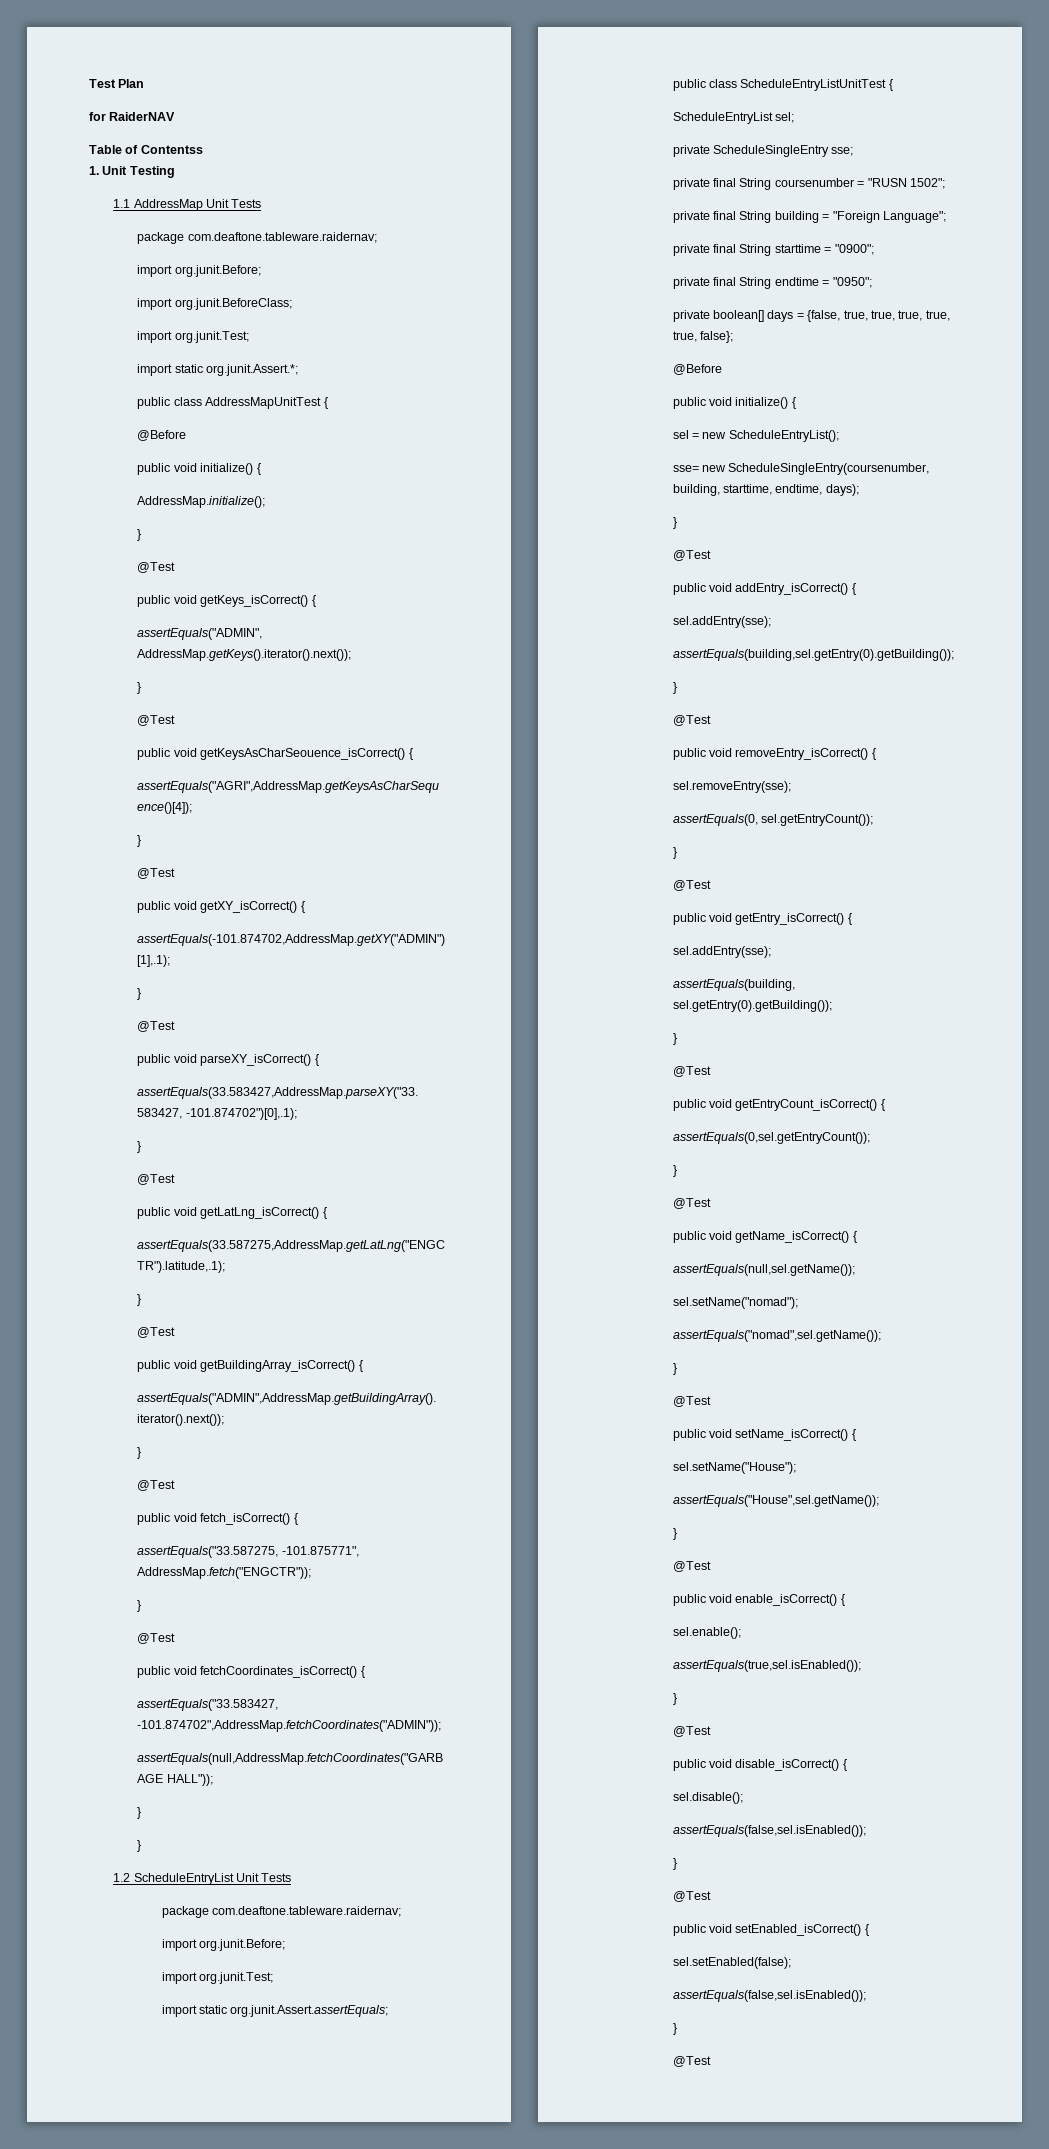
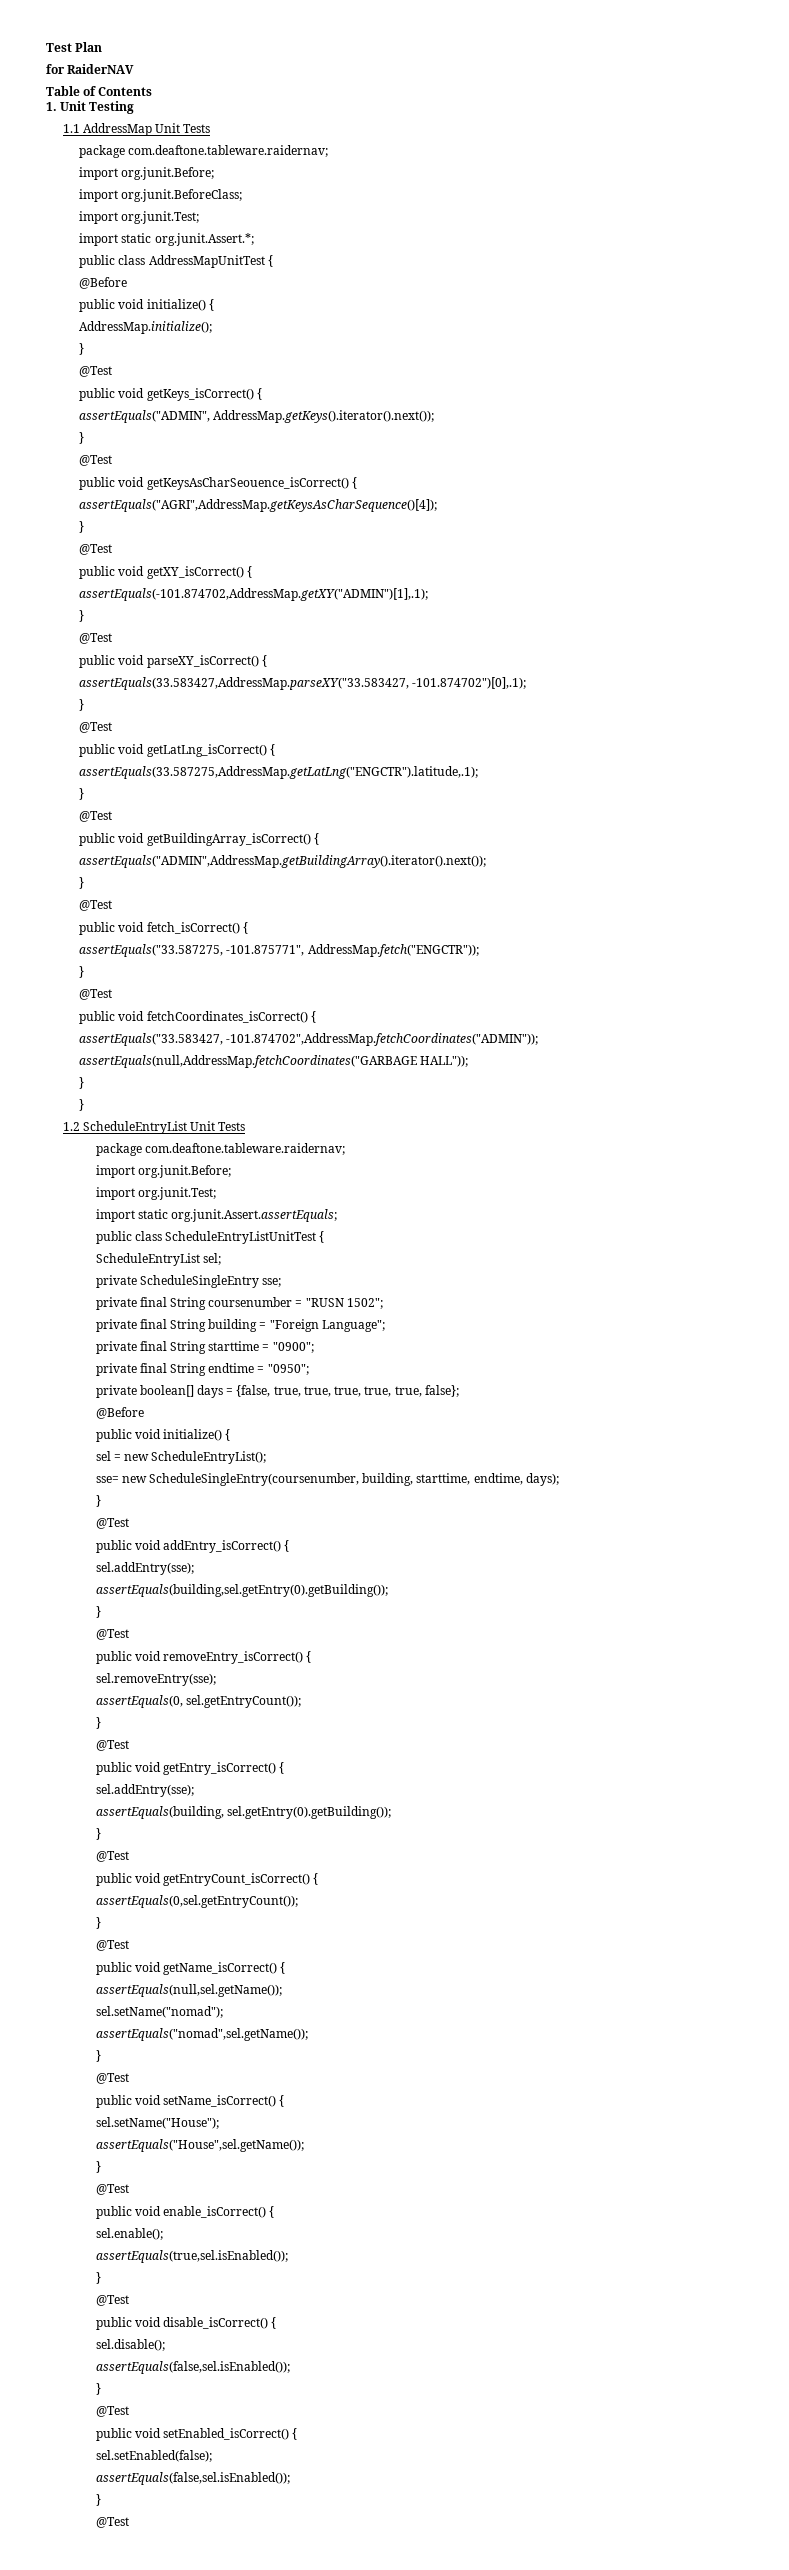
- Table of Contentss
+ Table of Contents

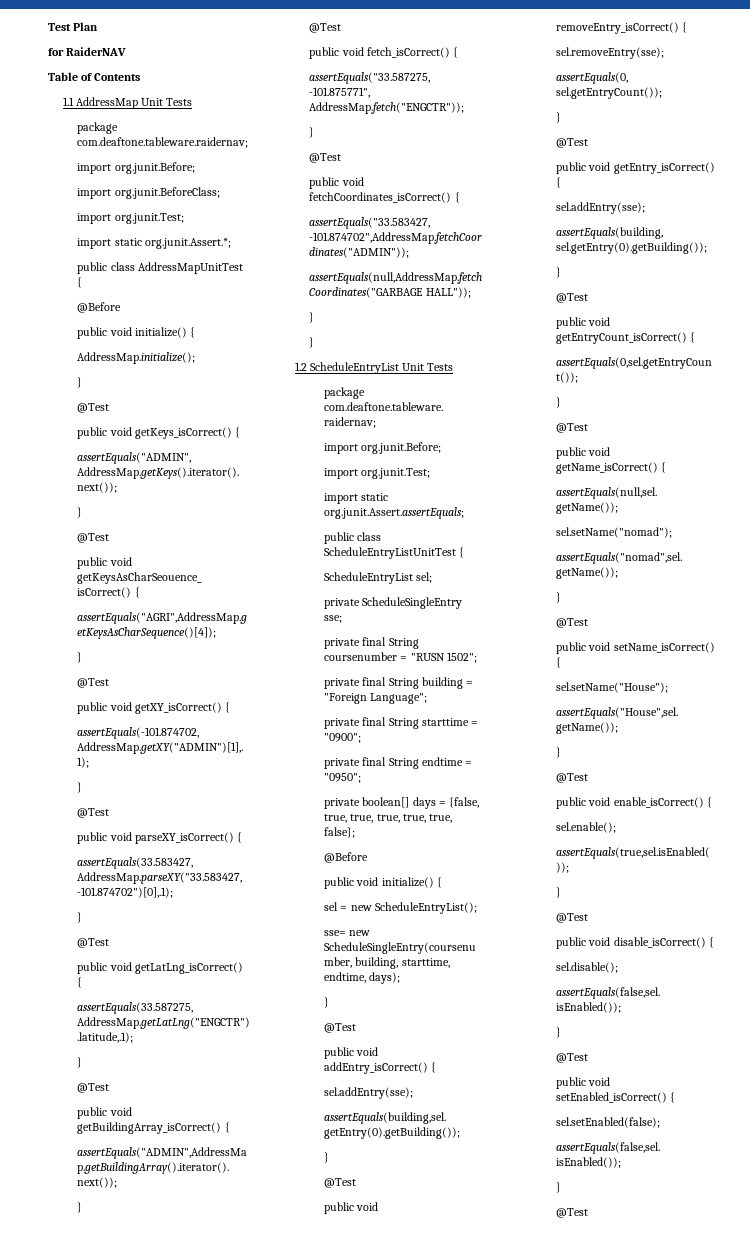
- 1. Unit Testing

